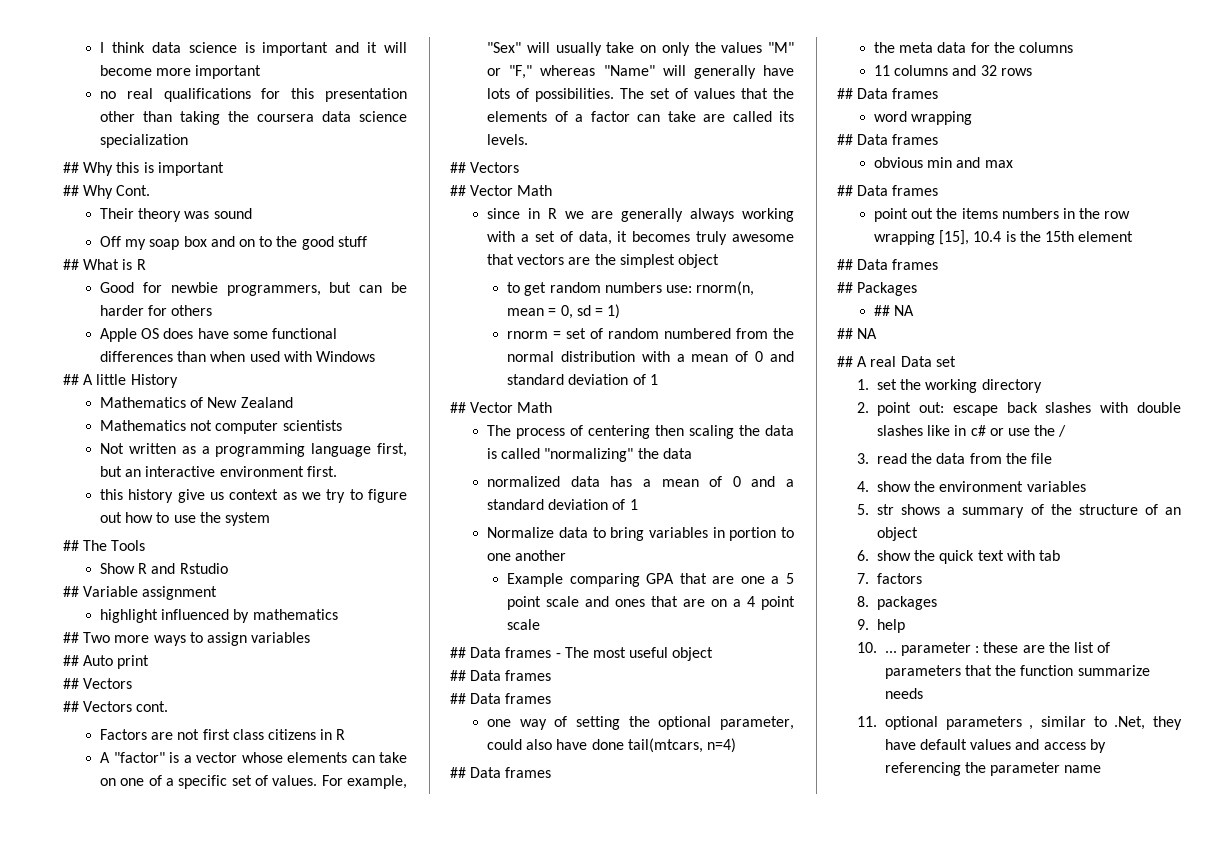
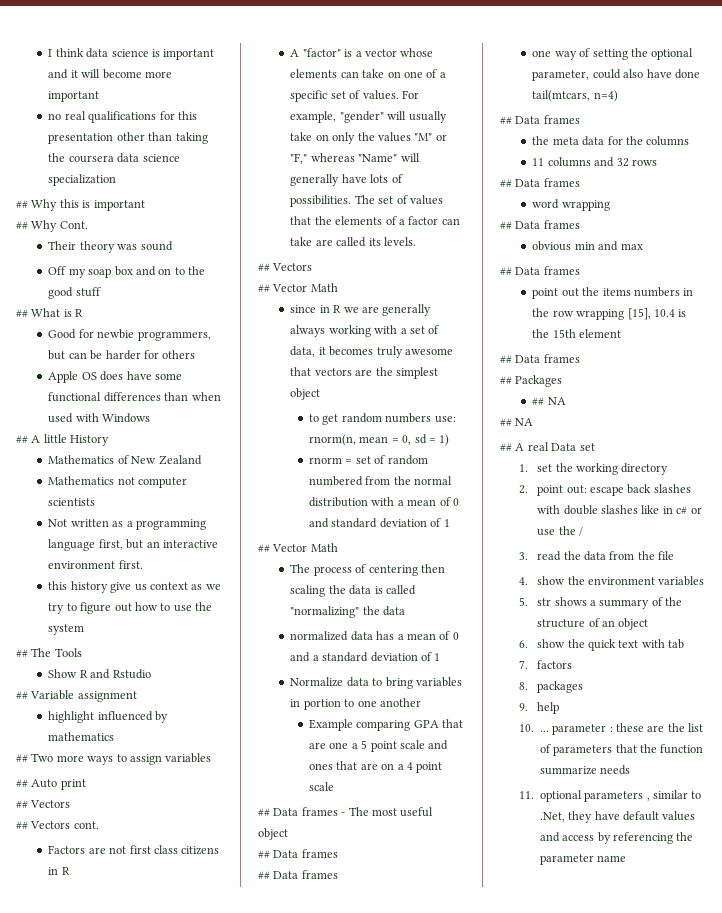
- For example, "Sex" will usually take on only the values "M" or "F," whereas "Name" will generally have lots of possibilities.
+ For example, "gender" will usually take on only the values "M" or "F," whereas "Name" will generally have lots of possibilities.

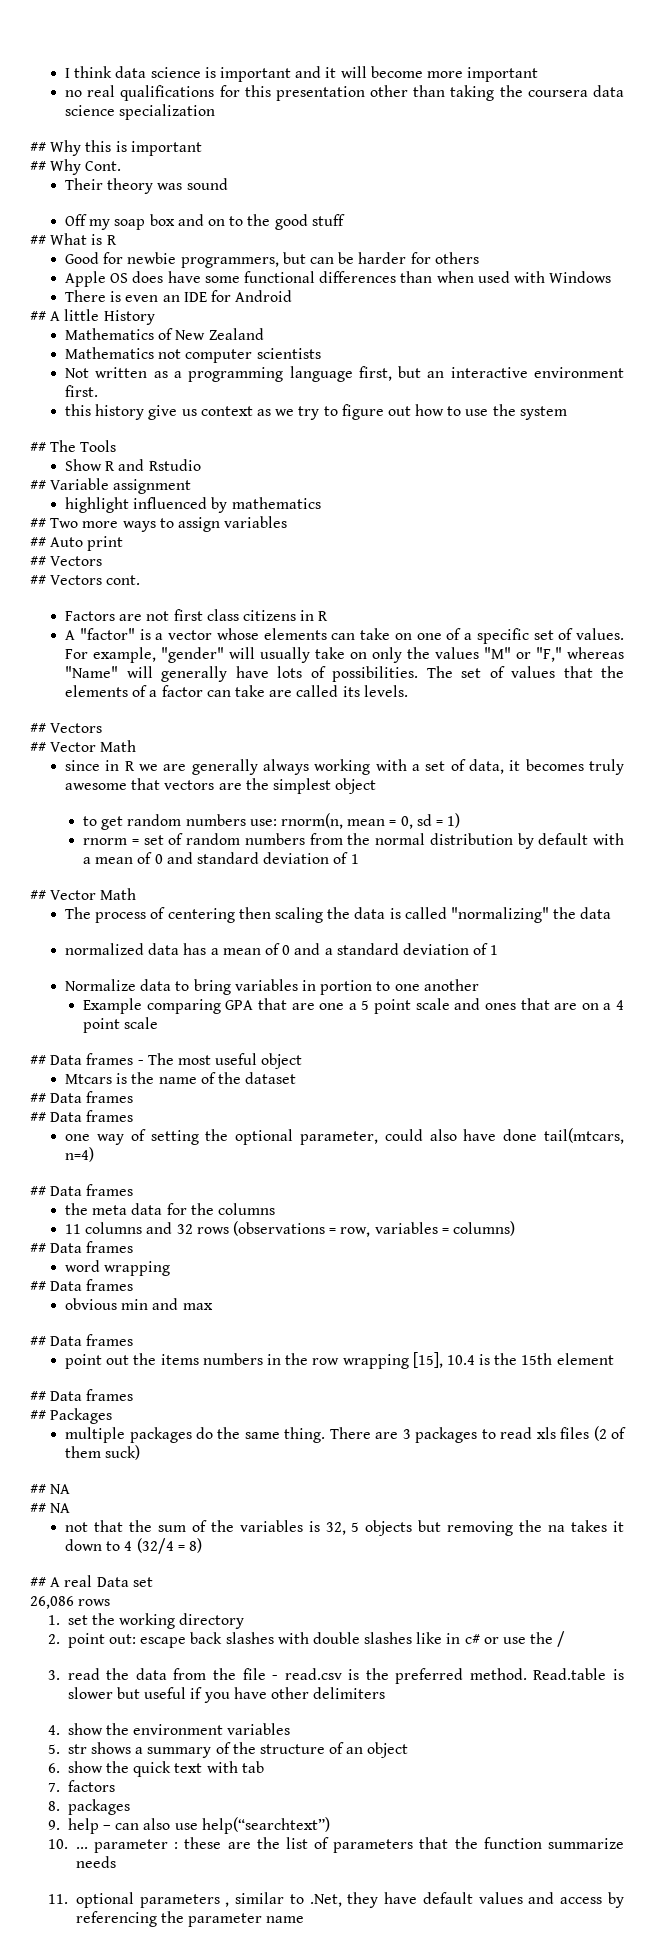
+ There is even an IDE for Android
- rnorm = set of random numbered from the normal distribution with a mean of 0 and standard deviation of 1
+ rnorm = set of random numbers from the normal distribution by default with a mean of 0 and standard deviation of 1
+ Mtcars is the name of the dataset
- 11 columns and 32 rows
+ 11 columns and 32 rows (observations = row, variables = columns)
  ## Packages
+ multiple packages do the same thing. There are 3 packages to read xls files (2 of them suck)
  ## NA
  ## NA
+ not that the sum of the variables is 32, 5 objects but removing the na takes it down to 4 (32/4 = 8)
+ 26,086 rows
- 3. read the data from the file
+ 3. read the data from the file - read.csv is the preferred method. Read.table is slower but useful if you have other delimiters
- 9. help
+ 9. help – can also use help(“searchtext”)

